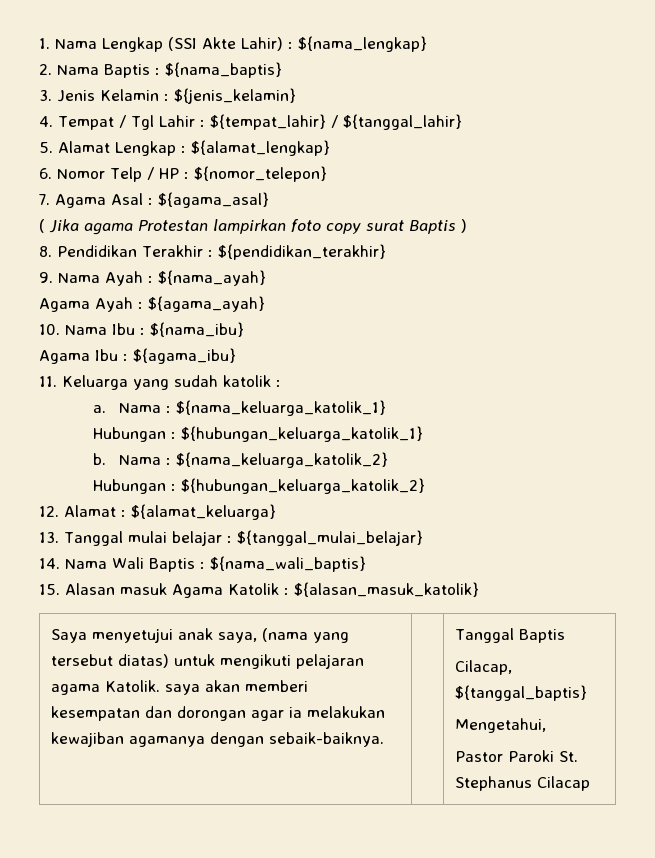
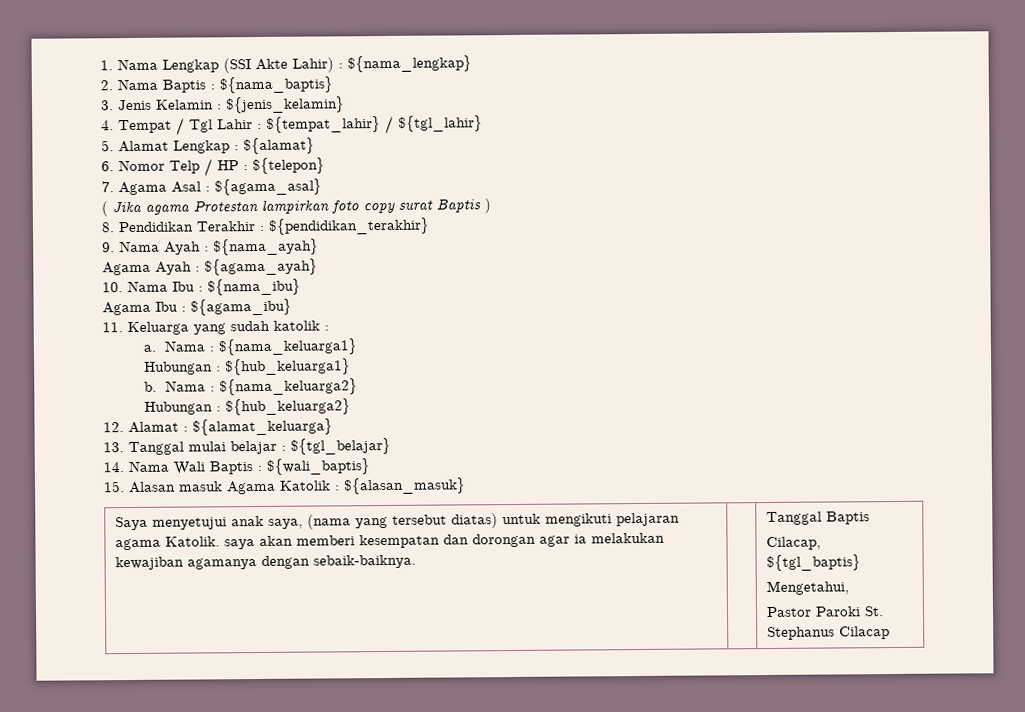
- 4. Tempat / Tgl Lahir : ${tempat_lahir} / ${tanggal_lahir}
+ 4. Tempat / Tgl Lahir : ${tempat_lahir} / ${tgl_lahir}
- 5. Alamat Lengkap : ${alamat_lengkap}
+ 5. Alamat Lengkap : ${alamat}
- 6. Nomor Telp / HP : ${nomor_telepon}
+ 6. Nomor Telp / HP : ${telepon}
- Nama : ${nama_keluarga_katolik_1}
- Hubungan : ${hubungan_keluarga_katolik_1}
+ Nama : ${nama_keluarga1}
+ Hubungan : ${hub_keluarga1}
- Nama : ${nama_keluarga_katolik_2}
- Hubungan : ${hubungan_keluarga_katolik_2}
+ Nama : ${nama_keluarga2}
+ Hubungan : ${hub_keluarga2}
- 13. Tanggal mulai belajar : ${tanggal_mulai_belajar}
+ 13. Tanggal mulai belajar : ${tgl_belajar}
- 14. Nama Wali Baptis : ${nama_wali_baptis}
+ 14. Nama Wali Baptis : ${wali_baptis}
- 15. Alasan masuk Agama Katolik : ${alasan_masuk_katolik}
+ 15. Alasan masuk Agama Katolik : ${alasan_masuk}
  Saya menyetujui anak saya, (nama yang tersebut diatas) untuk mengikuti pelajaran agama Katolik. saya akan memberi kesempatan dan dorongan agar ia melakukan kewajiban agamanya dengan sebaik-baiknya. | | Tanggal Baptis
- Cilacap, ${tanggal_baptis}
+ Cilacap, ${tgl_baptis}

